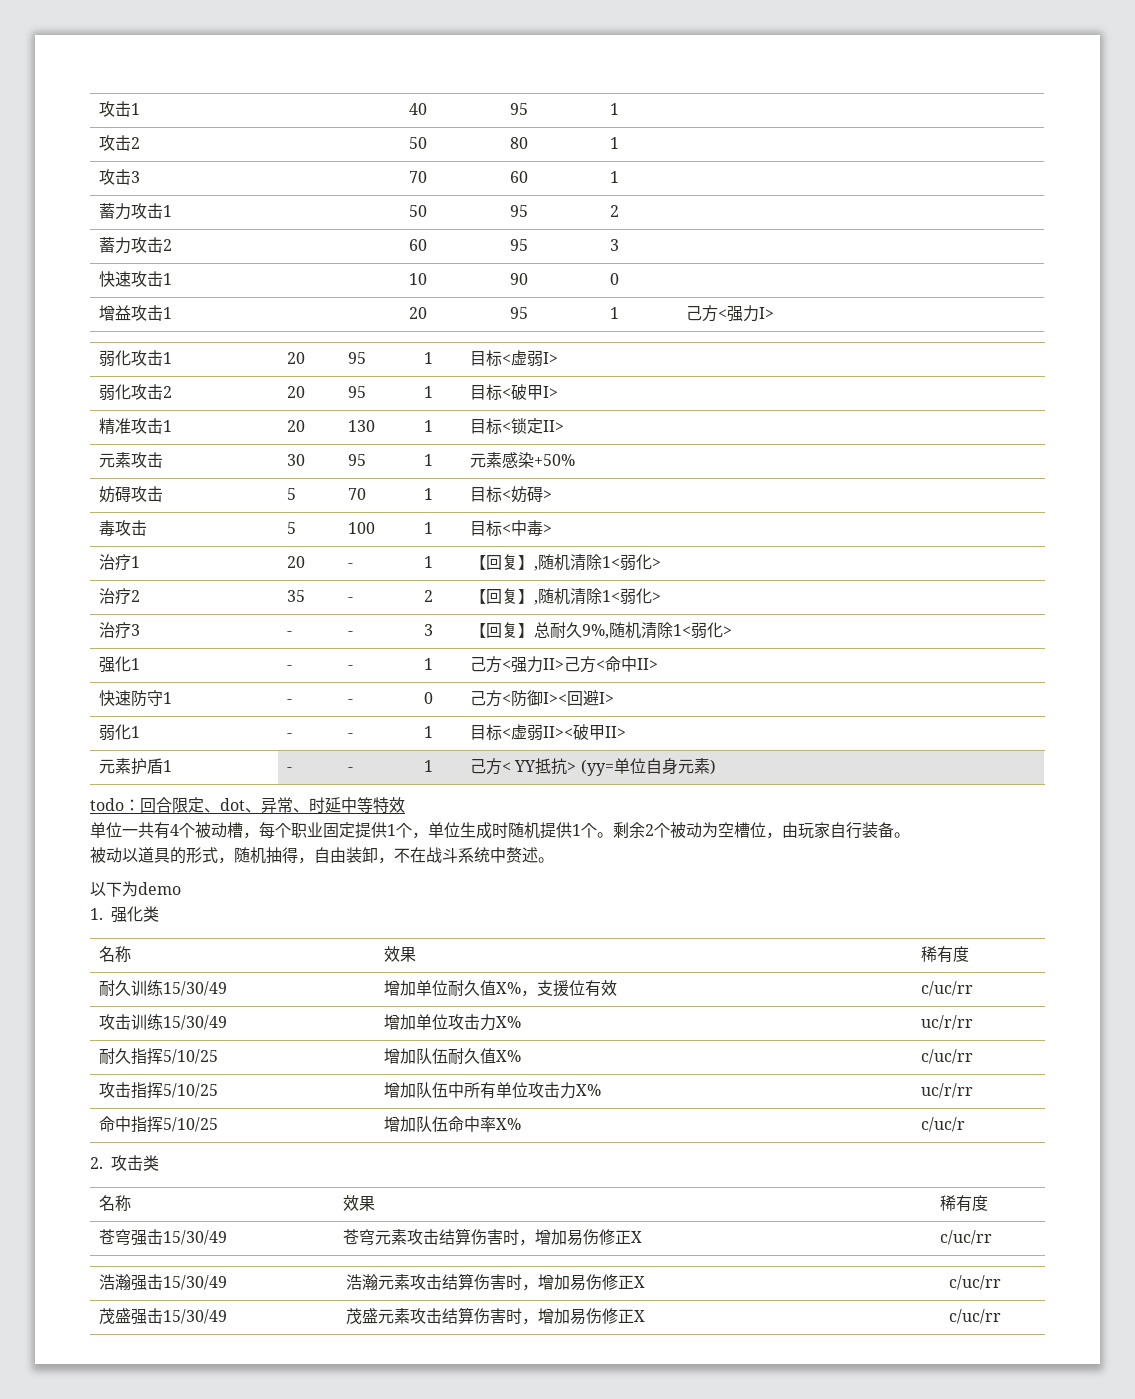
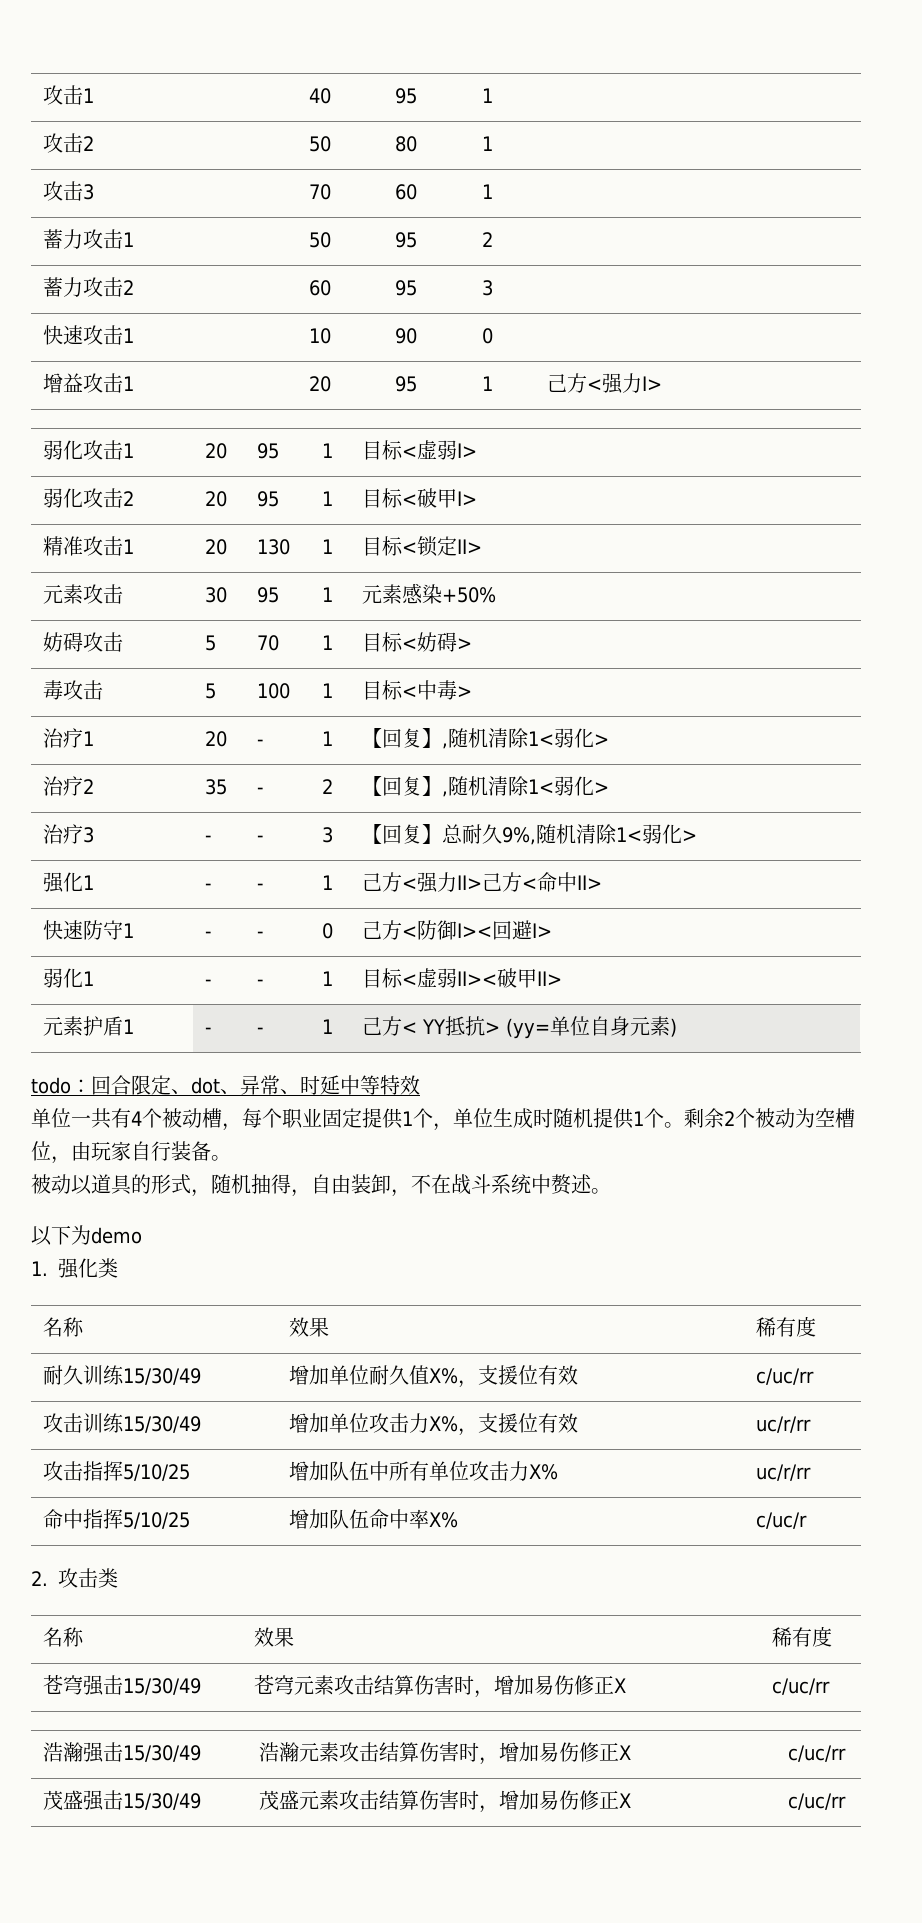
- 攻击训练15/30/49 | 增加单位攻击力X% | uc/r/rr
- 耐久指挥5/10/25 | 增加队伍耐久值X% | c/uc/rr
+ 攻击训练15/30/49 | 增加单位攻击力X%，支援位有效 | uc/r/rr

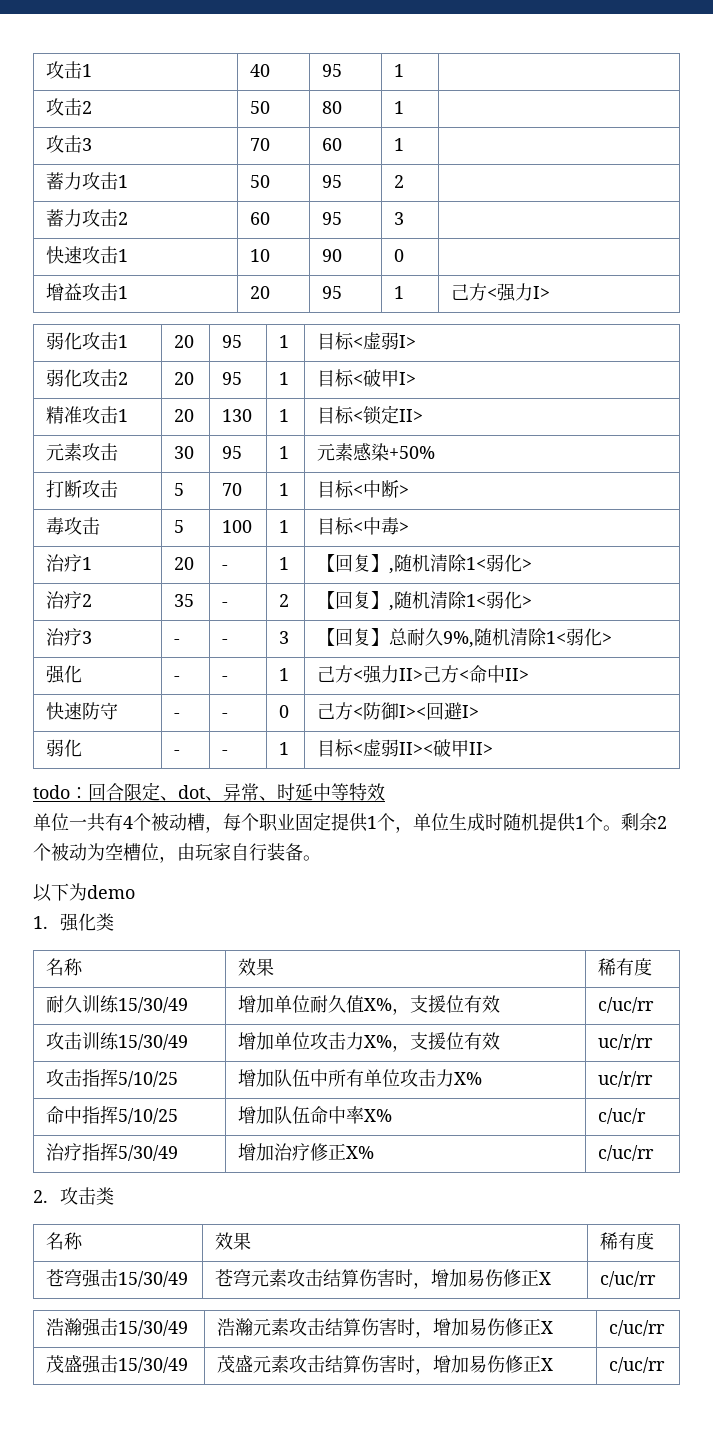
- 妨碍攻击 | 5 | 70 | 1 | 目标<妨碍>
+ 打断攻击 | 5 | 70 | 1 | 目标<中断>
- 强化1 | - | - | 1 | 己方<强力II>己方<命中II>
+ 强化 | - | - | 1 | 己方<强力II>己方<命中II>
- 快速防守1 | - | - | 0 | 己方<防御I><回避I>
+ 快速防守 | - | - | 0 | 己方<防御I><回避I>
- 弱化1 | - | - | 1 | 目标<虚弱II><破甲II>
+ 弱化 | - | - | 1 | 目标<虚弱II><破甲II>
- 元素护盾1 | - | - | 1 | 己方< YY抵抗> (yy=单位自身元素)
- 被动以道具的形式，随机抽得，自由装卸，不在战斗系统中赘述。
+ 治疗指挥5/30/49 | 增加治疗修正X% | c/uc/rr

